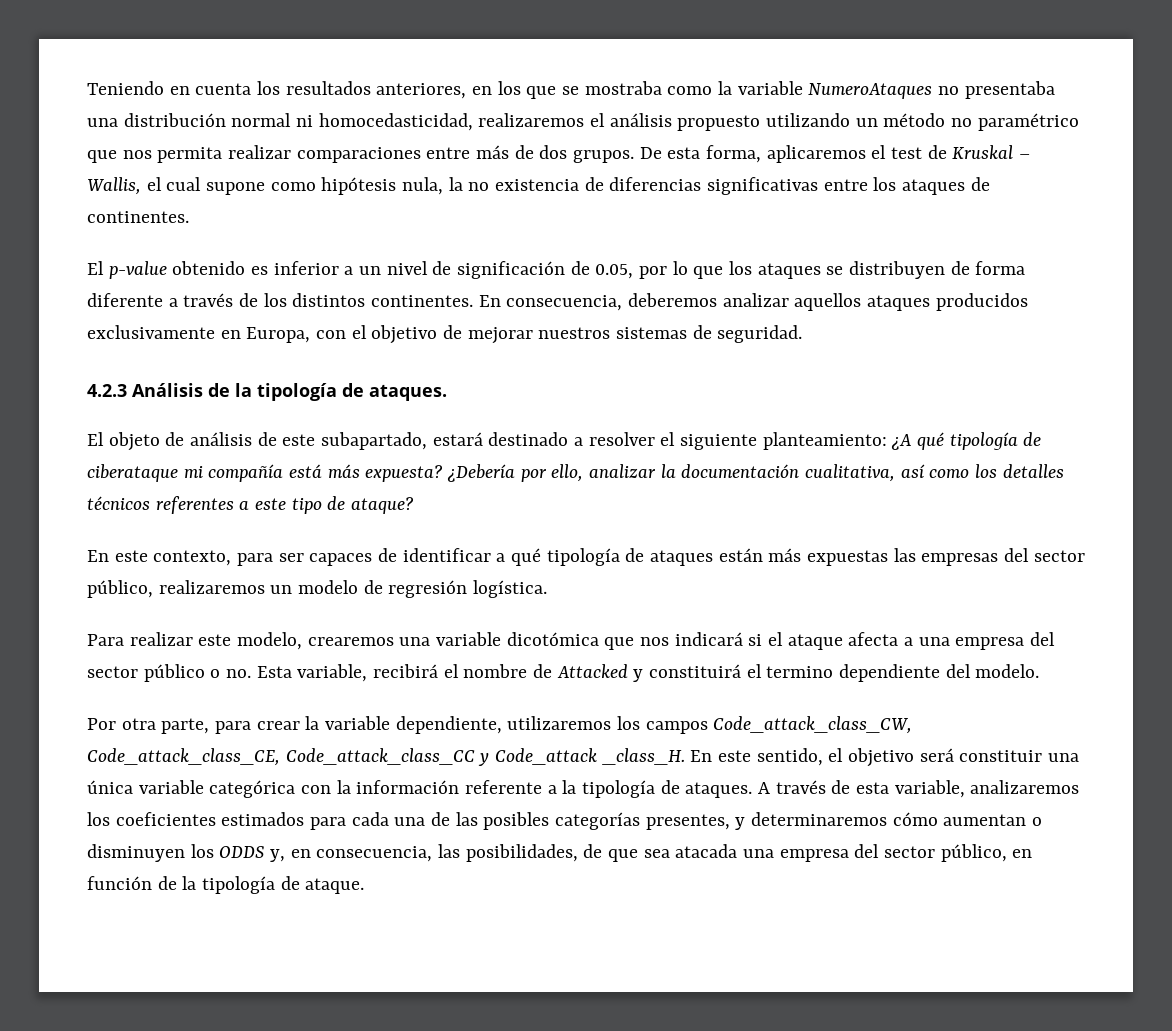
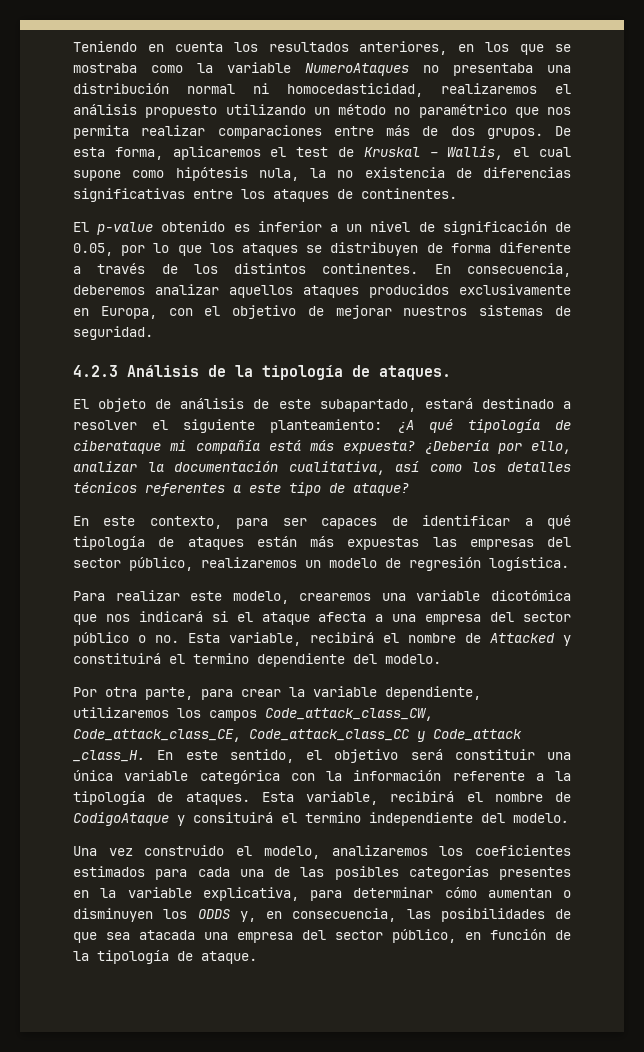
- A través de esta variable, analizaremos los coeficientes estimados para cada una de las posibles categorías presentes, y determinaremos cómo aumentan o disminuyen los ODDS y, en consecuencia, las posibilidades, de que sea atacada una empresa del sector público, en función de la tipología de ataque.
+ Esta variable, recibirá el nombre de CodigoAtaque y consituirá el termino independiente del modelo.
+ Una vez construido el modelo, analizaremos los coeficientes estimados para cada una de las posibles categorías presentes en la variable explicativa, para determinar cómo aumentan o disminuyen los ODDS y, en consecuencia, las posibilidades de que sea atacada una empresa del sector público, en función de la tipología de ataque.

